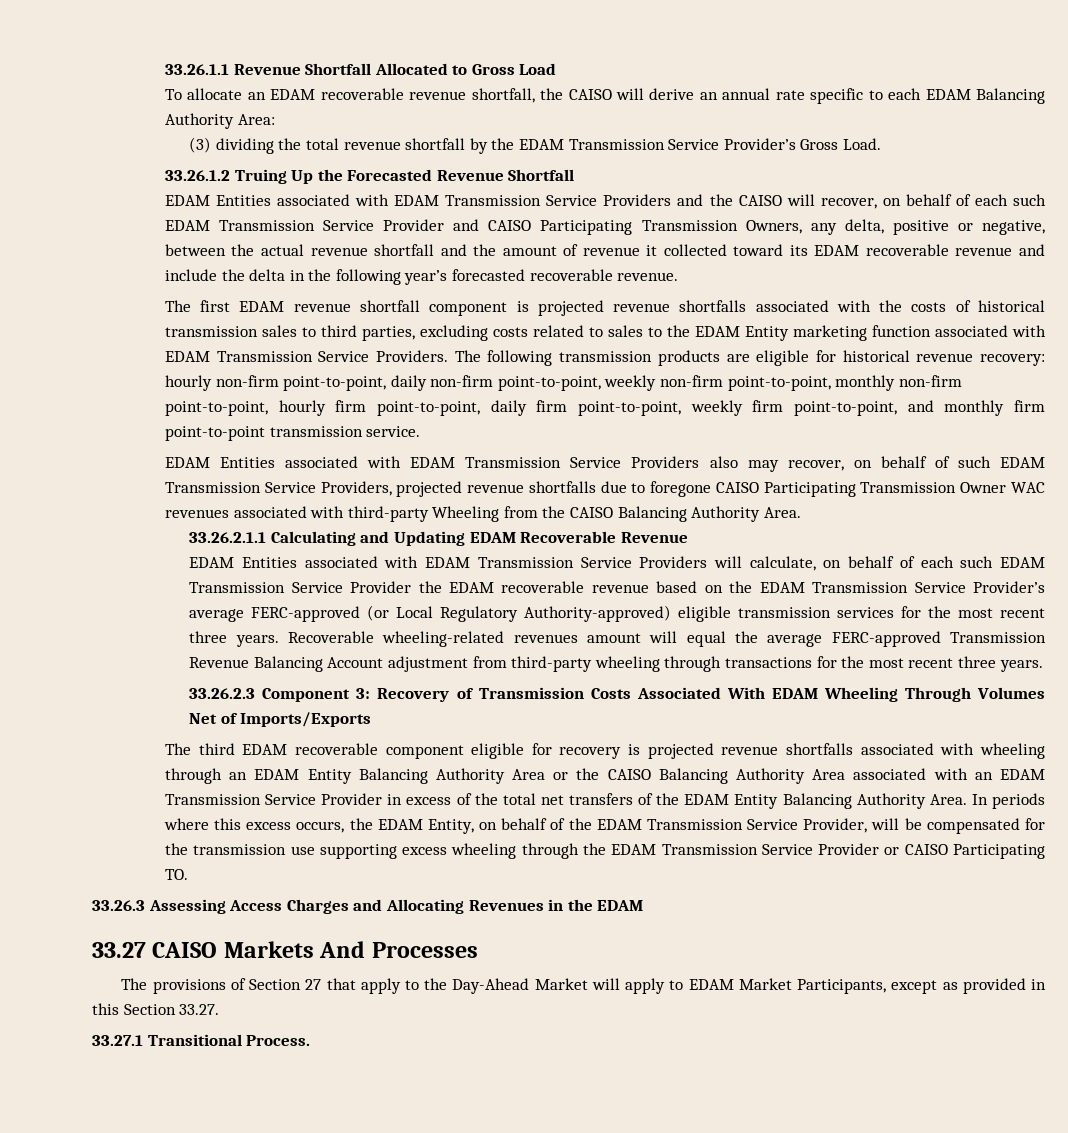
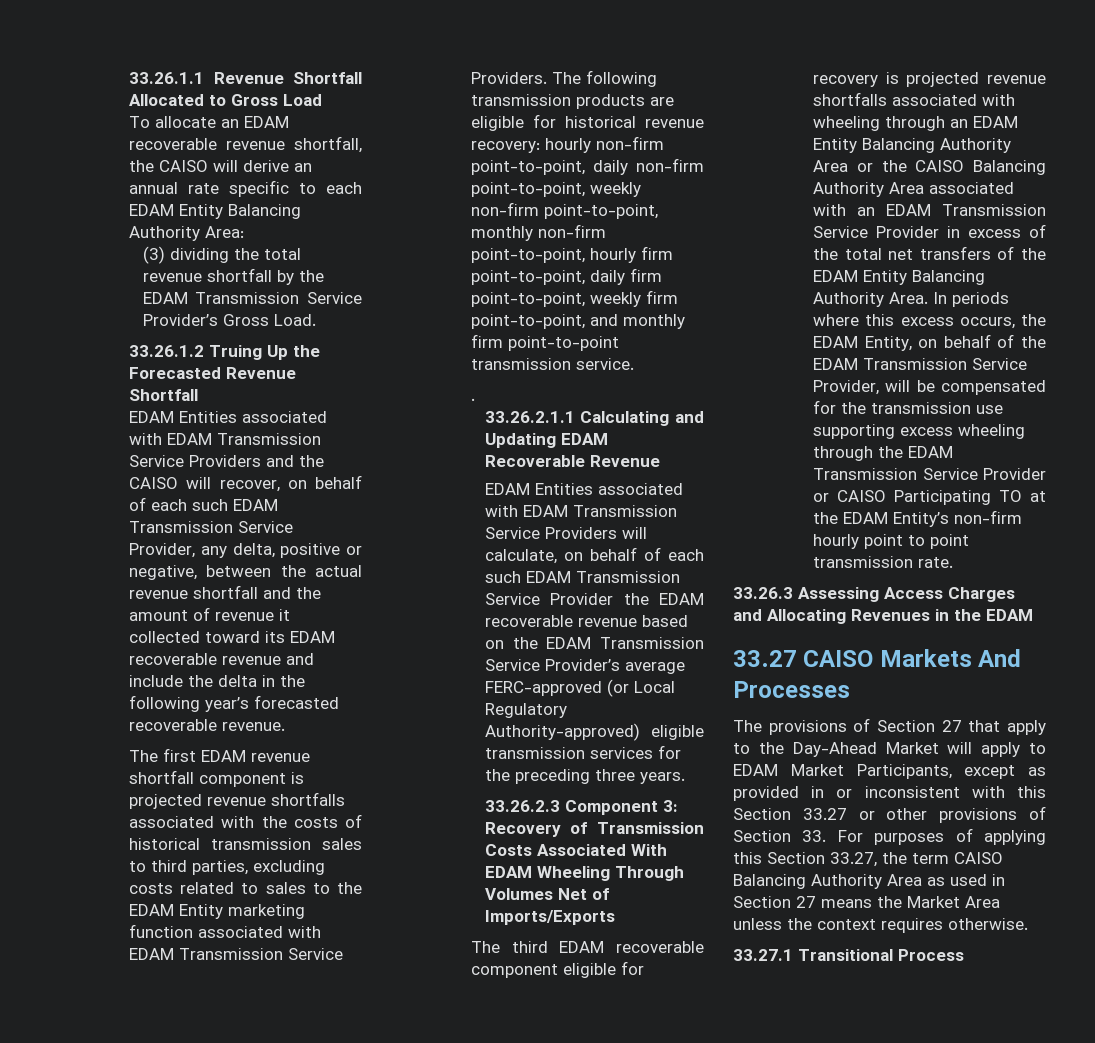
- To allocate an EDAM recoverable revenue shortfall, the CAISO will derive an annual rate specific to each EDAM Balancing Authority Area:
+ To allocate an EDAM recoverable revenue shortfall, the CAISO will derive an annual rate specific to each EDAM Entity Balancing Authority Area:
- EDAM Entities associated with EDAM Transmission Service Providers and the CAISO will recover, on behalf of each such EDAM Transmission Service Provider and CAISO Participating Transmission Owners, any delta, positive or negative, between the actual revenue shortfall and the amount of revenue it collected toward its EDAM recoverable revenue and include the delta in the following year’s forecasted recoverable revenue.
+ EDAM Entities associated with EDAM Transmission Service Providers and the CAISO will recover, on behalf of each such EDAM Transmission Service Provider, any delta, positive or negative, between the actual revenue shortfall and the amount of revenue it collected toward its EDAM recoverable revenue and include the delta in the following year’s forecasted recoverable revenue.
- EDAM Entities associated with EDAM Transmission Service Providers also may recover, on behalf of such EDAM Transmission Service Providers, projected revenue shortfalls due to foregone CAISO Participating Transmission Owner WAC revenues associated with third-party Wheeling from the CAISO Balancing Authority Area.
+ .
- EDAM Entities associated with EDAM Transmission Service Providers will calculate, on behalf of each such EDAM Transmission Service Provider the EDAM recoverable revenue based on the EDAM Transmission Service Provider’s average FERC-approved (or Local Regulatory Authority-approved) eligible transmission services for the most recent three years. Recoverable wheeling-related revenues amount will equal the average FERC-approved Transmission Revenue Balancing Account adjustment from third-party wheeling through transactions for the most recent three years.
+ EDAM Entities associated with EDAM Transmission Service Providers will calculate, on behalf of each such EDAM Transmission Service Provider the EDAM recoverable revenue based on the EDAM Transmission Service Provider’s average FERC-approved (or Local Regulatory Authority-approved) eligible transmission services for the preceding three years.
- In periods where this excess occurs, the EDAM Entity, on behalf of the EDAM Transmission Service Provider, will be compensated for the transmission use supporting excess wheeling through the EDAM Transmission Service Provider or CAISO Participating TO.
+ In periods where this excess occurs, the EDAM Entity, on behalf of the EDAM Transmission Service Provider, will be compensated for the transmission use supporting excess wheeling through the EDAM Transmission Service Provider or CAISO Participating TO at the EDAM Entity’s non-firm hourly point to point transmission rate.
- The provisions of Section 27 that apply to the Day-Ahead Market will apply to EDAM Market Participants, except as provided in this Section 33.27.
+ The provisions of Section 27 that apply to the Day-Ahead Market will apply to EDAM Market Participants, except as provided in or inconsistent with this Section 33.27 or other provisions of Section 33. For purposes of applying this Section 33.27, the term CAISO Balancing Authority Area as used in Section 27 means the Market Area unless the context requires otherwise.
- 33.27.1 Transitional Process.
+ 33.27.1 Transitional Process

